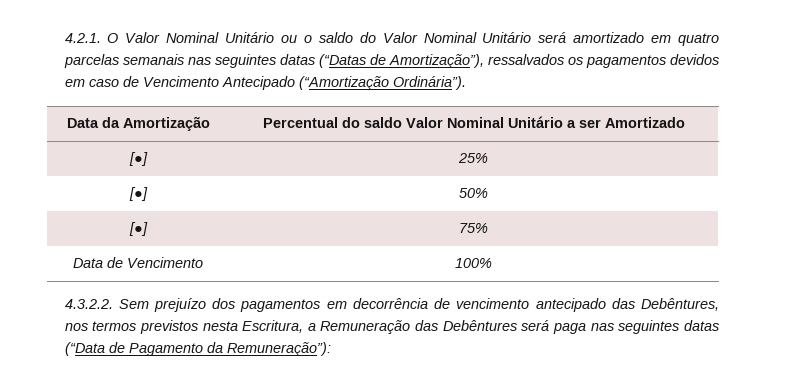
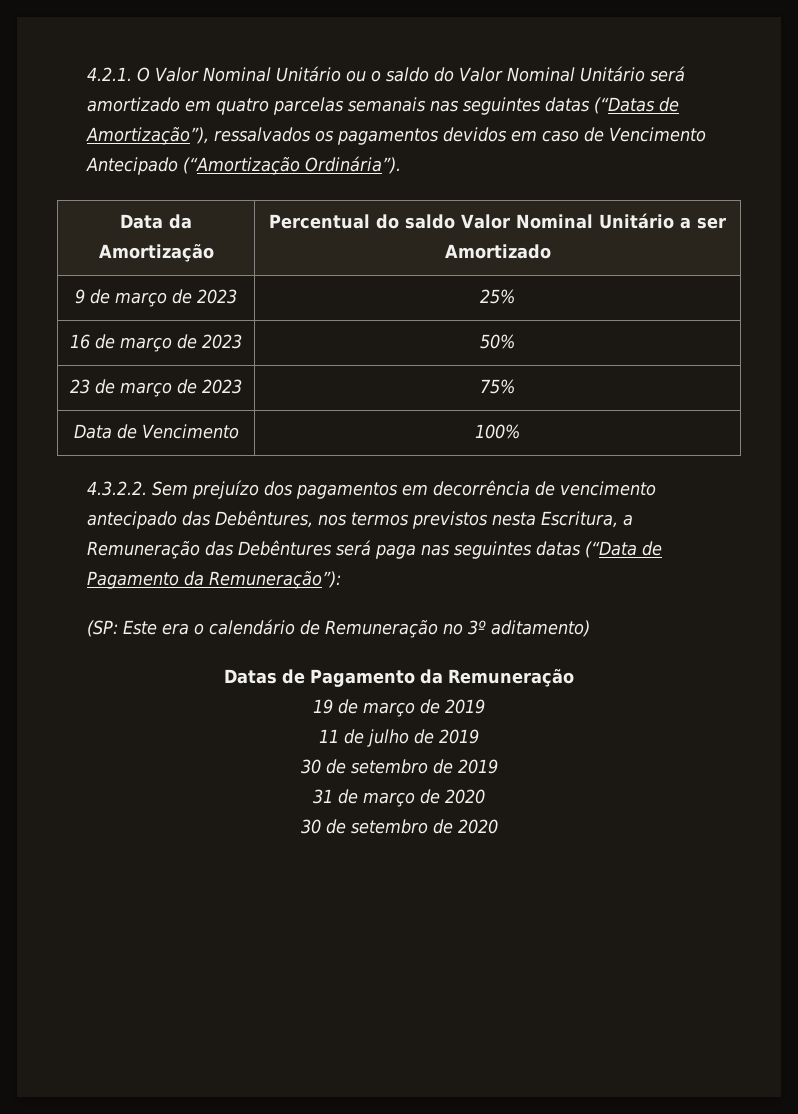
- [●] | 25%
- [●] | 50%
- [●] | 75%
+ 9 de março de 2023 | 25%
+ 16 de março de 2023 | 50%
+ 23 de março de 2023 | 75%
+ (SP: Este era o calendário de Remuneração no 3º aditamento)
+ Datas de Pagamento da Remuneração
+ 19 de março de 2019
+ 11 de julho de 2019
+ 30 de setembro de 2019
+ 31 de março de 2020
+ 30 de setembro de 2020

